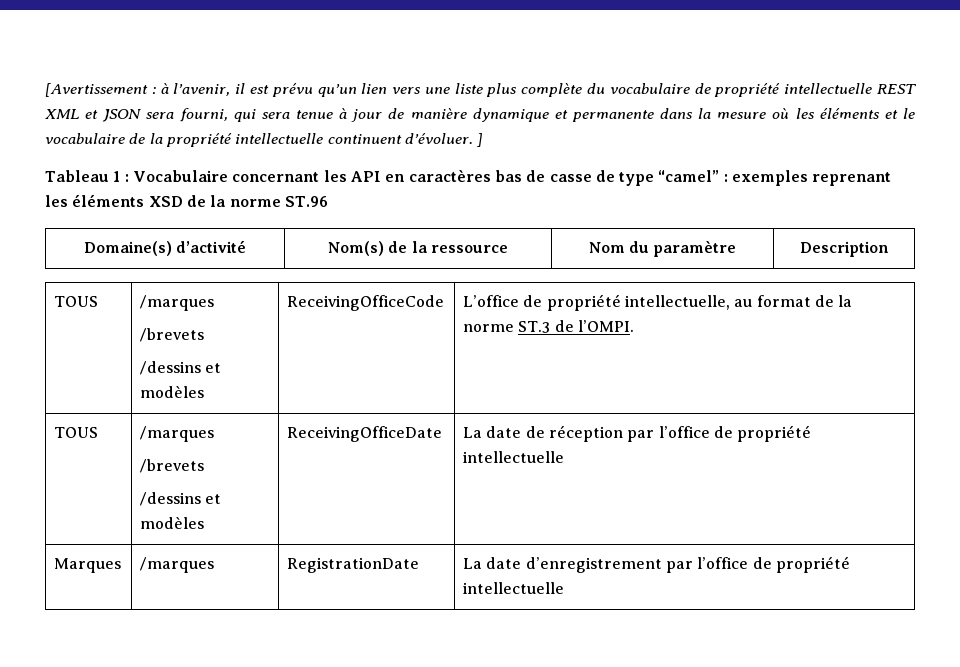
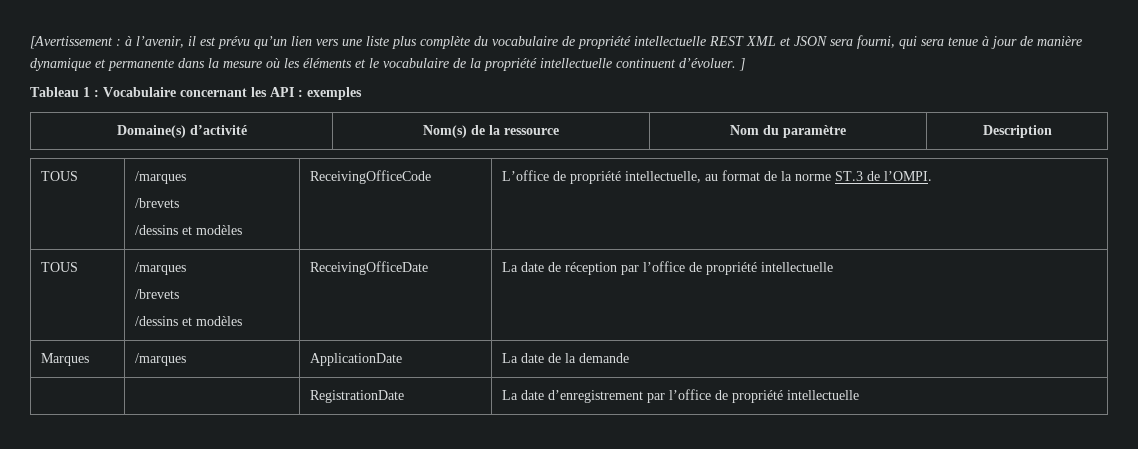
- Tableau 1 : Vocabulaire concernant les API en caractères bas de casse de type “camel” : exemples reprenant les éléments XSD de la norme ST.96
+ Tableau 1 : Vocabulaire concernant les API : exemples
- Marques | /marques | RegistrationDate | La date d’enregistrement par l’office de propriété intellectuelle
+ Marques | /marques | ApplicationDate | La date de la demande
+ | | RegistrationDate | La date d’enregistrement par l’office de propriété intellectuelle

